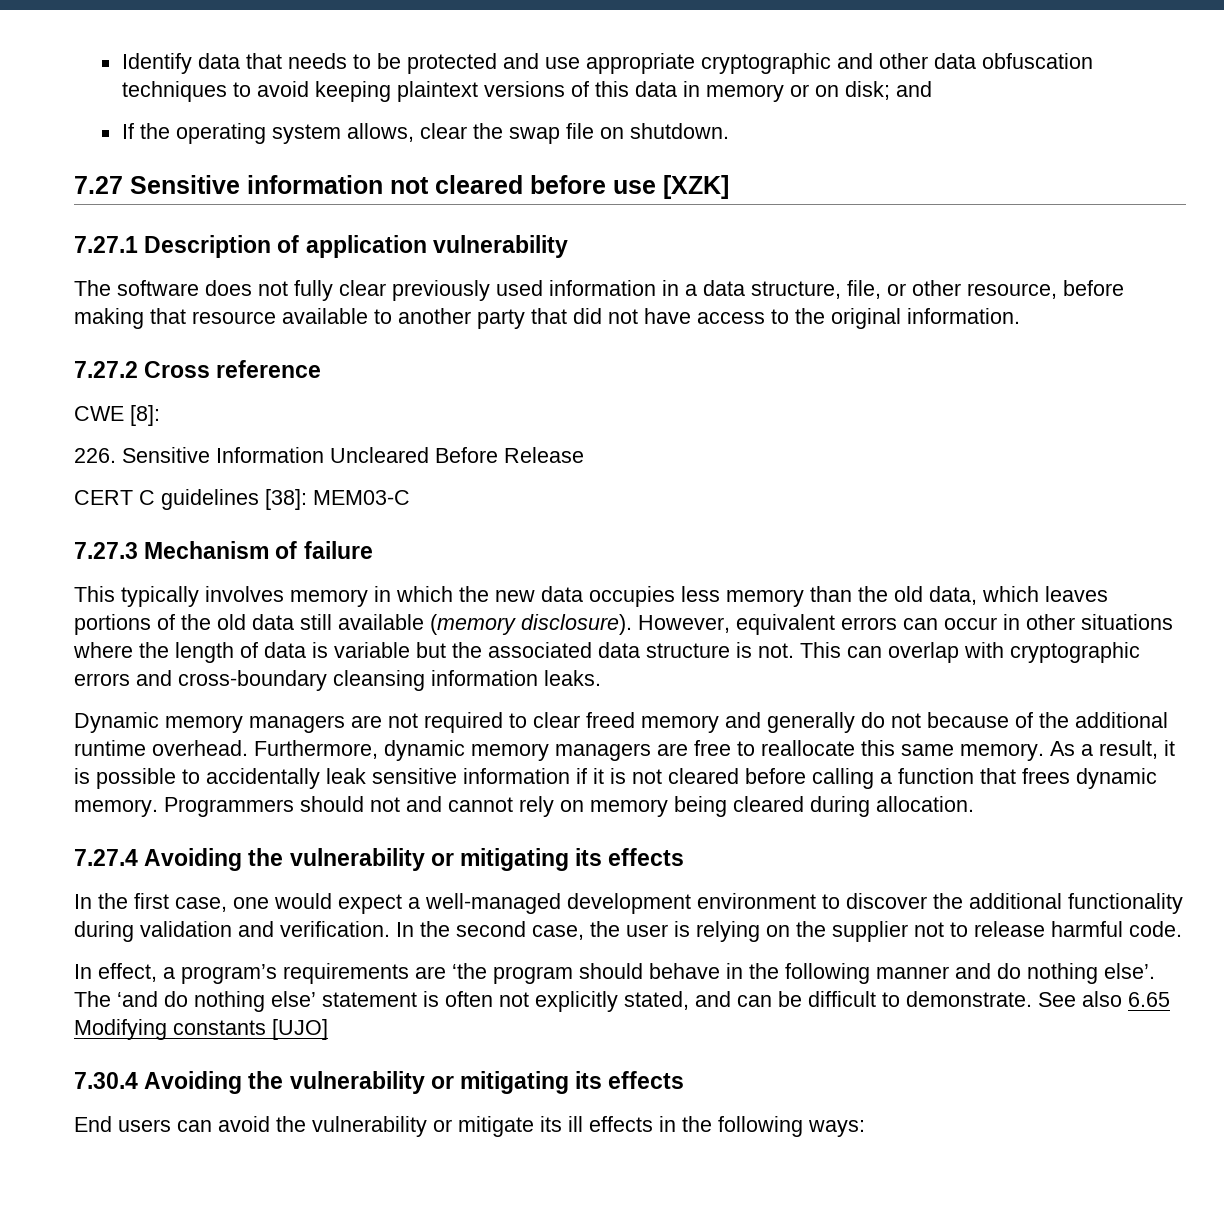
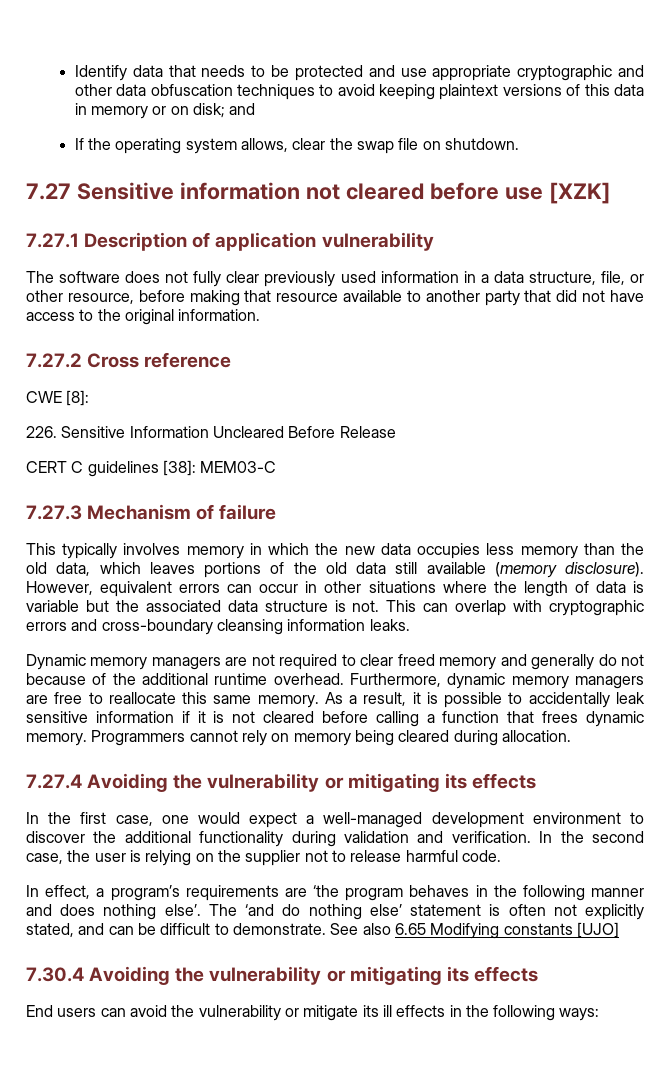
- Programmers should not and cannot rely on memory being cleared during allocation.
+ Programmers cannot rely on memory being cleared during allocation.
- In effect, a program’s requirements are ‘the program should behave in the following manner and do nothing else’.
+ In effect, a program’s requirements are ‘the program behaves in the following manner and does nothing else’.

